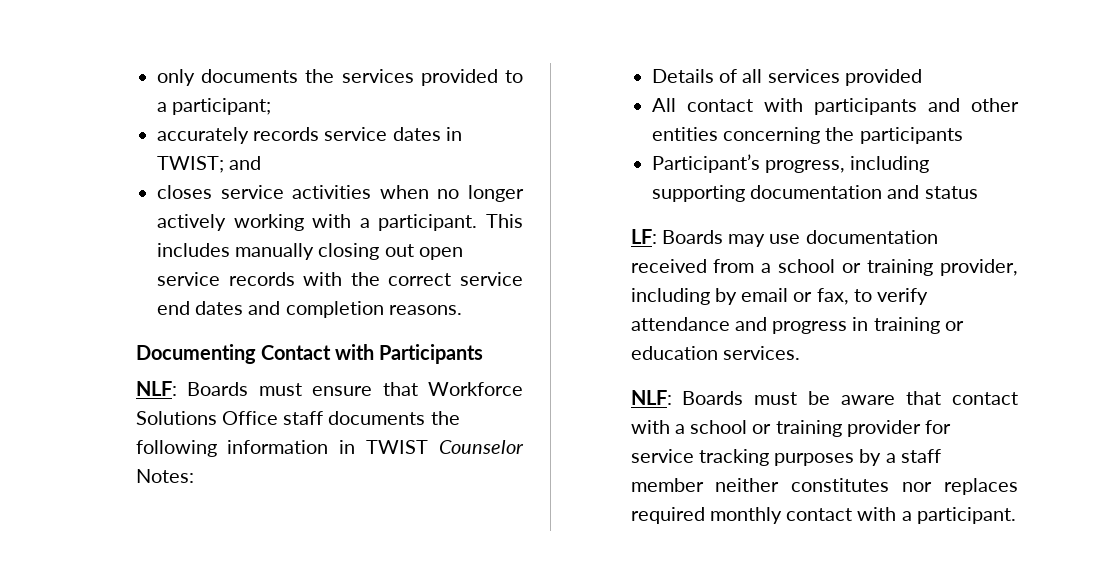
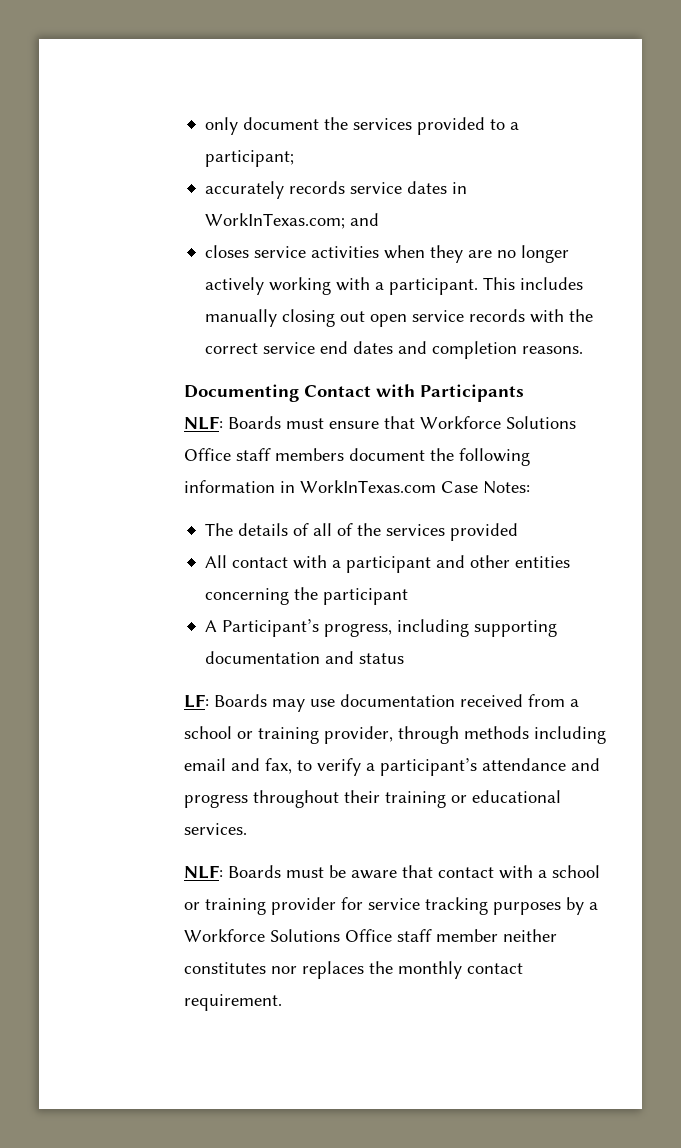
- only documents the services provided to a participant;
+ only document the services provided to a participant;
- accurately records service dates in TWIST; and
+ accurately records service dates in WorkInTexas.com; and
- closes service activities when no longer actively working with a participant.
+ closes service activities when they are no longer actively working with a participant.
- NLF: Boards must ensure that Workforce Solutions Office staff documents the following information in TWIST Counselor Notes:
+ NLF: Boards must ensure that Workforce Solutions Office staff members document the following information in WorkInTexas.com Case Notes:
- Details of all services provided
+ The details of all of the services provided
- All contact with participants and other entities concerning the participants
- Participant’s progress, including supporting documentation and status
+ All contact with a participant and other entities concerning the participant
+ A Participant’s progress, including supporting documentation and status
- LF: Boards may use documentation received from a school or training provider, including by email or fax, to verify attendance and progress in training or education services.
+ LF: Boards may use documentation received from a school or training provider, through methods including email and fax, to verify a participant’s attendance and progress throughout their training or educational services.
- NLF: Boards must be aware that contact with a school or training provider for service tracking purposes by a staff member neither constitutes nor replaces required monthly contact with a participant.
+ NLF: Boards must be aware that contact with a school or training provider for service tracking purposes by a Workforce Solutions Office staff member neither constitutes nor replaces the monthly contact requirement.

